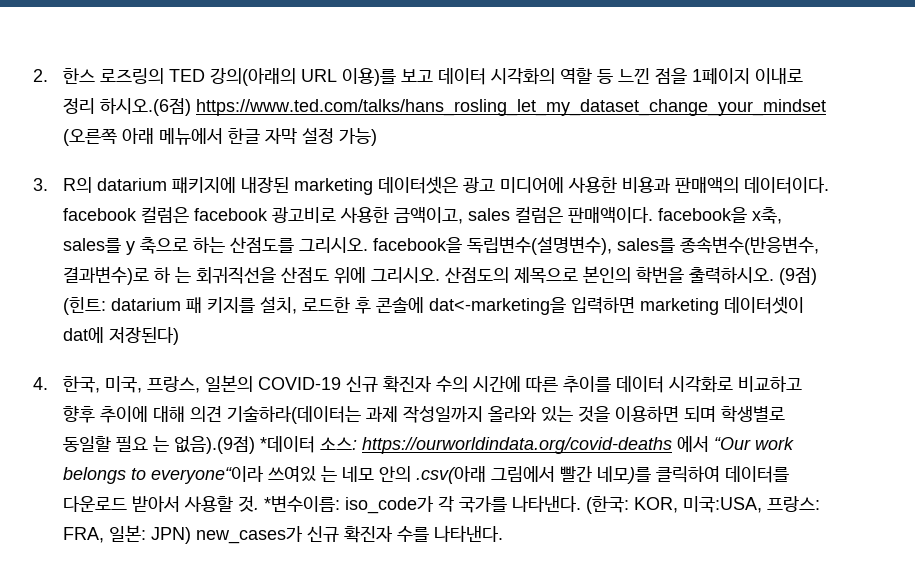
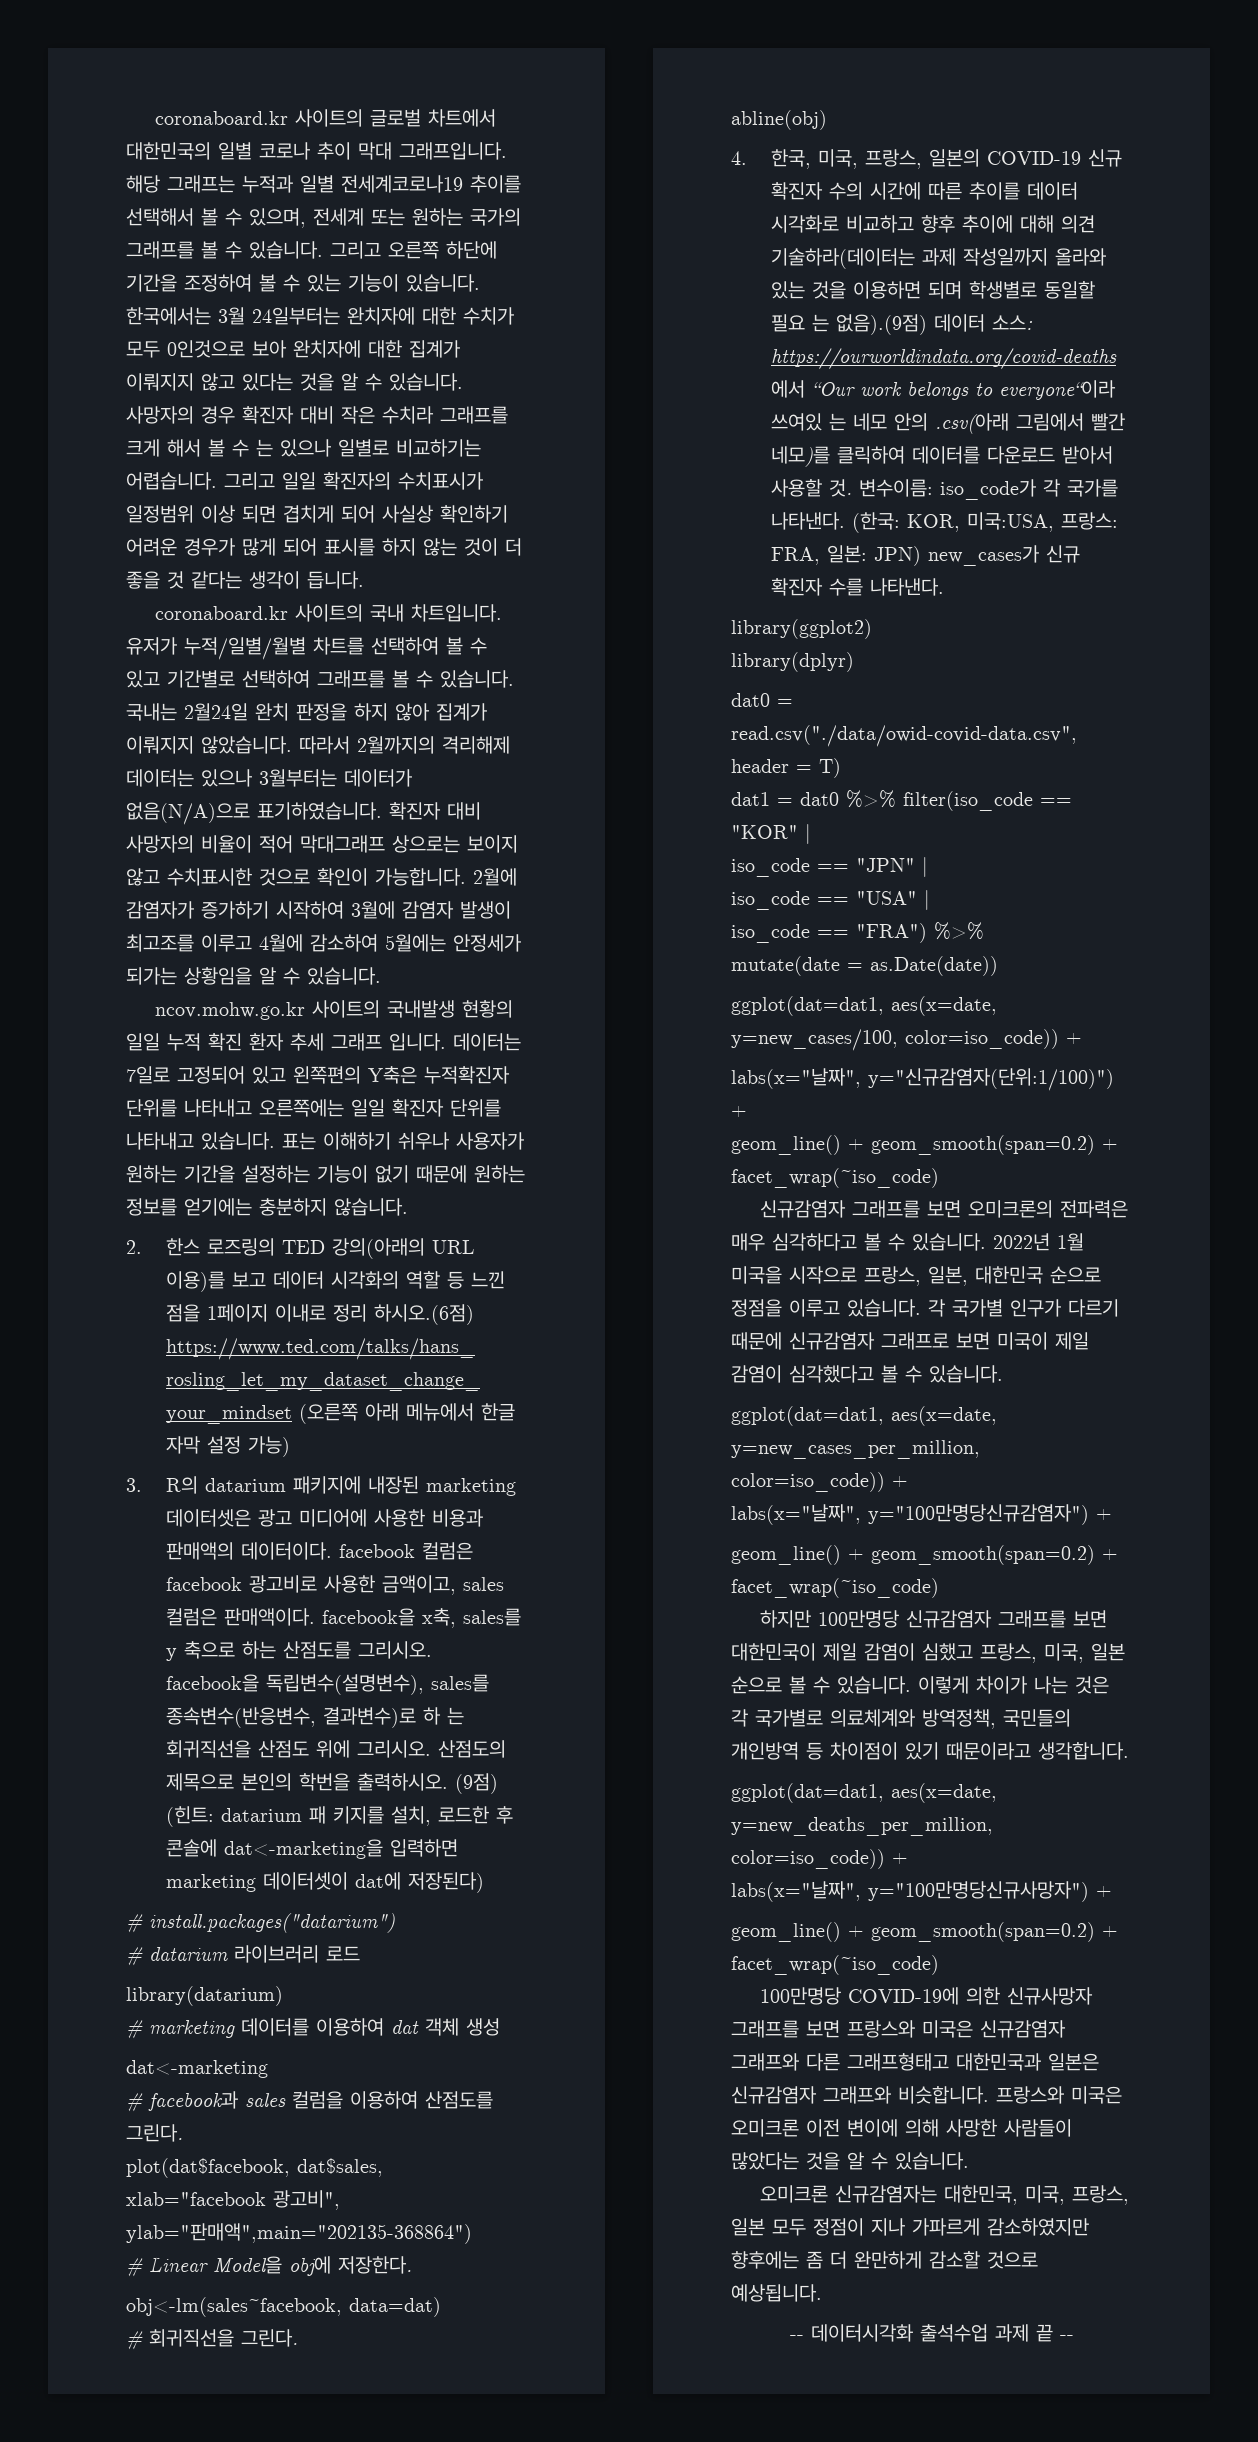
+ coronaboard.kr 사이트의 글로벌 차트에서 대한민국의 일별 코로나 추이 막대 그래프입니다. 해당 그래프는 누적과 일별 전세계코로나19 추이를 선택해서 볼 수 있으며, 전세계 또는 원하는 국가의 그래프를 볼 수 있습니다. 그리고 오른쪽 하단에 기간을 조정하여 볼 수 있는 기능이 있습니다. 한국에서는 3월 24일부터는 완치자에 대한 수치가 모두 0인것으로 보아 완치자에 대한 집계가 이뤄지지 않고 있다는 것을 알 수 있습니다. 사망자의 경우 확진자 대비 작은 수치라 그래프를 크게 해서 볼 수 는 있으나 일별로 비교하기는 어렵습니다. 그리고 일일 확진자의 수치표시가 일정범위 이상 되면 겹치게 되어 사실상 확인하기 어려운 경우가 많게 되어 표시를 하지 않는 것이 더 좋을 것 같다는 생각이 듭니다.
+ coronaboard.kr 사이트의 국내 차트입니다. 유저가 누적/일별/월별 차트를 선택하여 볼 수 있고 기간별로 선택하여 그래프를 볼 수 있습니다. 국내는 2월24일 완치 판정을 하지 않아 집계가 이뤄지지 않았습니다. 따라서 2월까지의 격리해제 데이터는 있으나 3월부터는 데이터가 없음(N/A)으로 표기하였습니다. 확진자 대비 사망자의 비율이 적어 막대그래프 상으로는 보이지 않고 수치표시한 것으로 확인이 가능합니다. 2월에 감염자가 증가하기 시작하여 3월에 감염자 발생이 최고조를 이루고 4월에 감소하여 5월에는 안정세가 되가는 상황임을 알 수 있습니다.
+ ncov.mohw.go.kr 사이트의 국내발생 현황의 일일 누적 확진 환자 추세 그래프 입니다. 데이터는 7일로 고정되어 있고 왼쪽편의 Y축은 누적확진자 단위를 나타내고 오른쪽에는 일일 확진자 단위를 나타내고 있습니다. 표는 이해하기 쉬우나 사용자가 원하는 기간을 설정하는 기능이 없기 때문에 원하는 정보를 얻기에는 충분하지 않습니다.
+ # install.packages("datarium")
+ # datarium 라이브러리 로드
+ library(datarium)
+ # marketing 데이터를 이용하여 dat 객체 생성
+ dat<-marketing
+ # facebook과 sales 컬럼을 이용하여 산점도를 그린다.
+ plot(dat$facebook, dat$sales, xlab="facebook 광고비", ylab="판매액",main="202135-368864")
+ # Linear Model을 obj에 저장한다.
+ obj<-lm(sales~facebook, data=dat)
+ # 회귀직선을 그린다.
+ abline(obj)
- 4. 한국, 미국, 프랑스, 일본의 COVID-19 신규 확진자 수의 시간에 따른 추이를 데이터 시각화로 비교하고 향후 추이에 대해 의견 기술하라(데이터는 과제 작성일까지 올라와 있는 것을 이용하면 되며 학생별로 동일할 필요 는 없음).(9점) *데이터 소스: https://ourworldindata.org/covid-deaths 에서 “Our work belongs to everyone“이라 쓰여있 는 네모 안의 .csv(아래 그림에서 빨간 네모)를 클릭하여 데이터를 다운로드 받아서 사용할 것.
+ 4. 한국, 미국, 프랑스, 일본의 COVID-19 신규 확진자 수의 시간에 따른 추이를 데이터 시각화로 비교하고 향후 추이에 대해 의견 기술하라(데이터는 과제 작성일까지 올라와 있는 것을 이용하면 되며 학생별로 동일할 필요 는 없음).(9점) 데이터 소스: https://ourworldindata.org/covid-deaths 에서 “Our work belongs to everyone“이라 쓰여있 는 네모 안의 .csv(아래 그림에서 빨간 네모)를 클릭하여 데이터를 다운로드 받아서 사용할 것.
- *변수이름: iso_code가 각 국가를 나타낸다.
+ 변수이름: iso_code가 각 국가를 나타낸다.
+ library(ggplot2)
+ library(dplyr)
+ dat0 = read.csv("./data/owid-covid-data.csv", header = T)
+ dat1 = dat0 %>% filter(iso_code == "KOR" |
+ iso_code == "JPN" |
+ iso_code == "USA" |
+ iso_code == "FRA") %>%
+ mutate(date = as.Date(date))
+ ggplot(dat=dat1, aes(x=date, y=new_cases/100, color=iso_code)) +
+ labs(x="날짜", y="신규감염자(단위:1/100)") +
+ geom_line() + geom_smooth(span=0.2) + facet_wrap(~iso_code)
+ 신규감염자 그래프를 보면 오미크론의 전파력은 매우 심각하다고 볼 수 있습니다. 2022년 1월 미국을 시작으로 프랑스, 일본, 대한민국 순으로 정점을 이루고 있습니다. 각 국가별 인구가 다르기 때문에 신규감염자 그래프로 보면 미국이 제일 감염이 심각했다고 볼 수 있습니다.
+ ggplot(dat=dat1, aes(x=date, y=new_cases_per_million, color=iso_code)) +
+ labs(x="날짜", y="100만명당신규감염자") +
+ geom_line() + geom_smooth(span=0.2) + facet_wrap(~iso_code)
+ 하지만 100만명당 신규감염자 그래프를 보면 대한민국이 제일 감염이 심했고 프랑스, 미국, 일본 순으로 볼 수 있습니다. 이렇게 차이가 나는 것은 각 국가별로 의료체계와 방역정책, 국민들의 개인방역 등 차이점이 있기 때문이라고 생각합니다.
+ ggplot(dat=dat1, aes(x=date, y=new_deaths_per_million, color=iso_code)) +
+ labs(x="날짜", y="100만명당신규사망자") +
+ geom_line() + geom_smooth(span=0.2) + facet_wrap(~iso_code)
+ 100만명당 COVID-19에 의한 신규사망자 그래프를 보면 프랑스와 미국은 신규감염자 그래프와 다른 그래프형태고 대한민국과 일본은 신규감염자 그래프와 비슷합니다. 프랑스와 미국은 오미크론 이전 변이에 의해 사망한 사람들이 많았다는 것을 알 수 있습니다.
+ 오미크론 신규감염자는 대한민국, 미국, 프랑스, 일본 모두 정점이 지나 가파르게 감소하였지만 향후에는 좀 더 완만하게 감소할 것으로 예상됩니다.
+ -- 데이터시각화 출석수업 과제 끝 --

